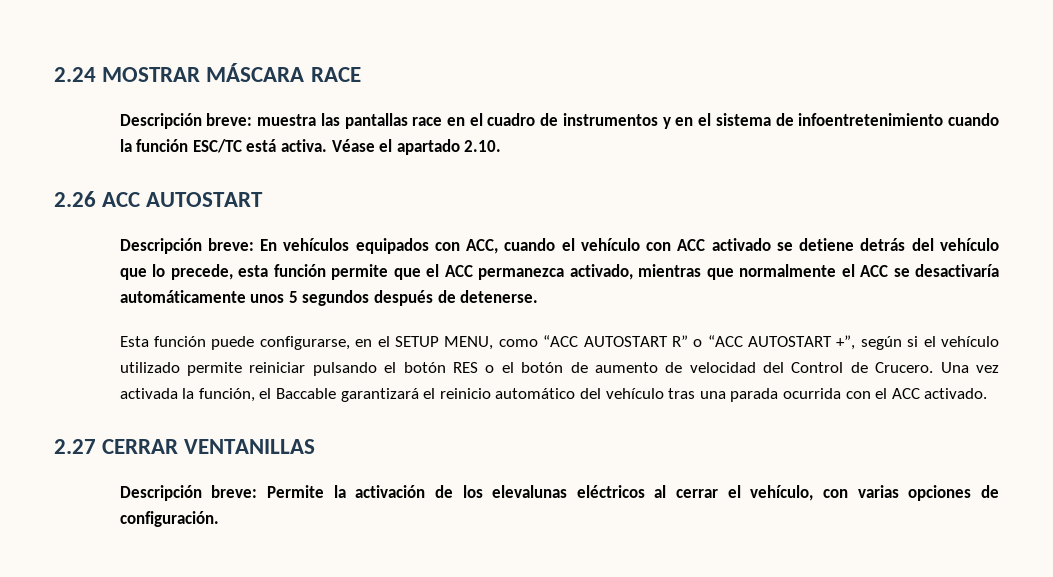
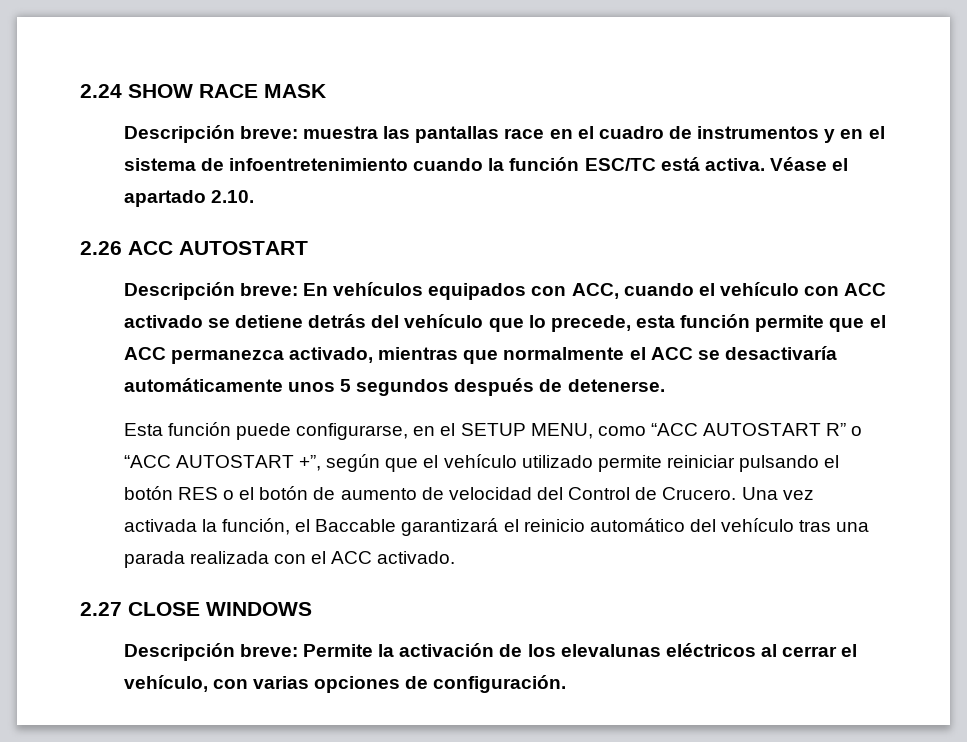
- 2.24 MOSTRAR MÁSCARA RACE
+ 2.24 SHOW RACE MASK
- Esta función puede configurarse, en el SETUP MENU, como “ACC AUTOSTART R” o “ACC AUTOSTART +”, según si el vehículo utilizado permite reiniciar pulsando el botón RES o el botón de aumento de velocidad del Control de Crucero.
+ Esta función puede configurarse, en el SETUP MENU, como “ACC AUTOSTART R” o “ACC AUTOSTART +”, según que el vehículo utilizado permite reiniciar pulsando el botón RES o el botón de aumento de velocidad del Control de Crucero.
- Una vez activada la función, el Baccable garantizará el reinicio automático del vehículo tras una parada ocurrida con el ACC activado.
+ Una vez activada la función, el Baccable garantizará el reinicio automático del vehículo tras una parada realizada con el ACC activado.
- 2.27 CERRAR VENTANILLAS
+ 2.27 CLOSE WINDOWS

